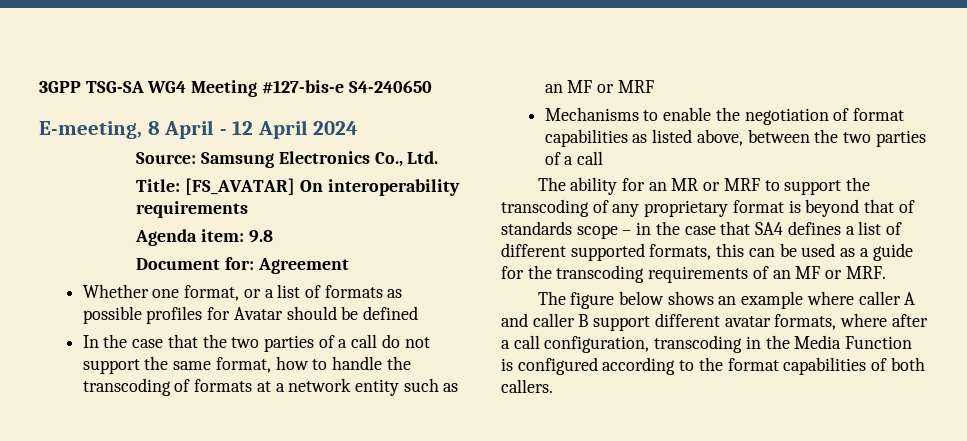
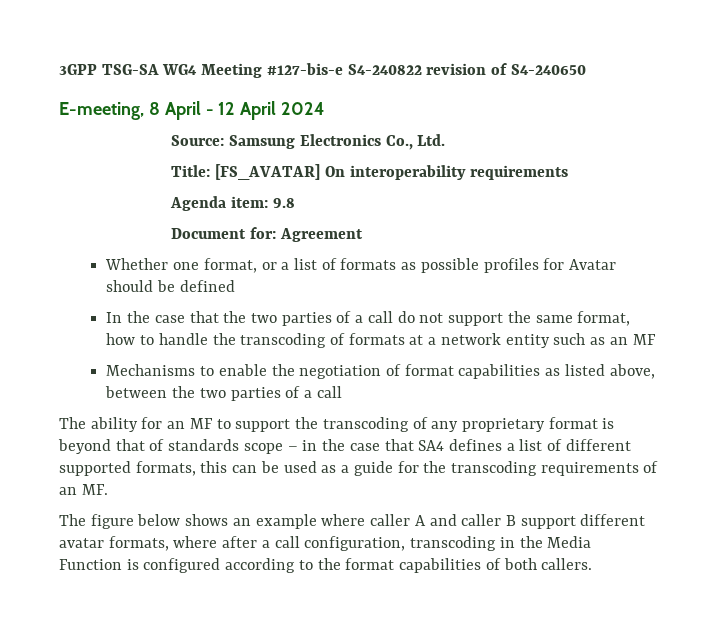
- 3GPP TSG-SA WG4 Meeting #127-bis-e S4-240650
+ 3GPP TSG-SA WG4 Meeting #127-bis-e S4-240822 revision of S4-240650
- In the case that the two parties of a call do not support the same format, how to handle the transcoding of formats at a network entity such as an MF or MRF
+ In the case that the two parties of a call do not support the same format, how to handle the transcoding of formats at a network entity such as an MF
- The ability for an MR or MRF to support the transcoding of any proprietary format is beyond that of standards scope – in the case that SA4 defines a list of different supported formats, this can be used as a guide for the transcoding requirements of an MF or MRF.
+ The ability for an MF to support the transcoding of any proprietary format is beyond that of standards scope – in the case that SA4 defines a list of different supported formats, this can be used as a guide for the transcoding requirements of an MF.

